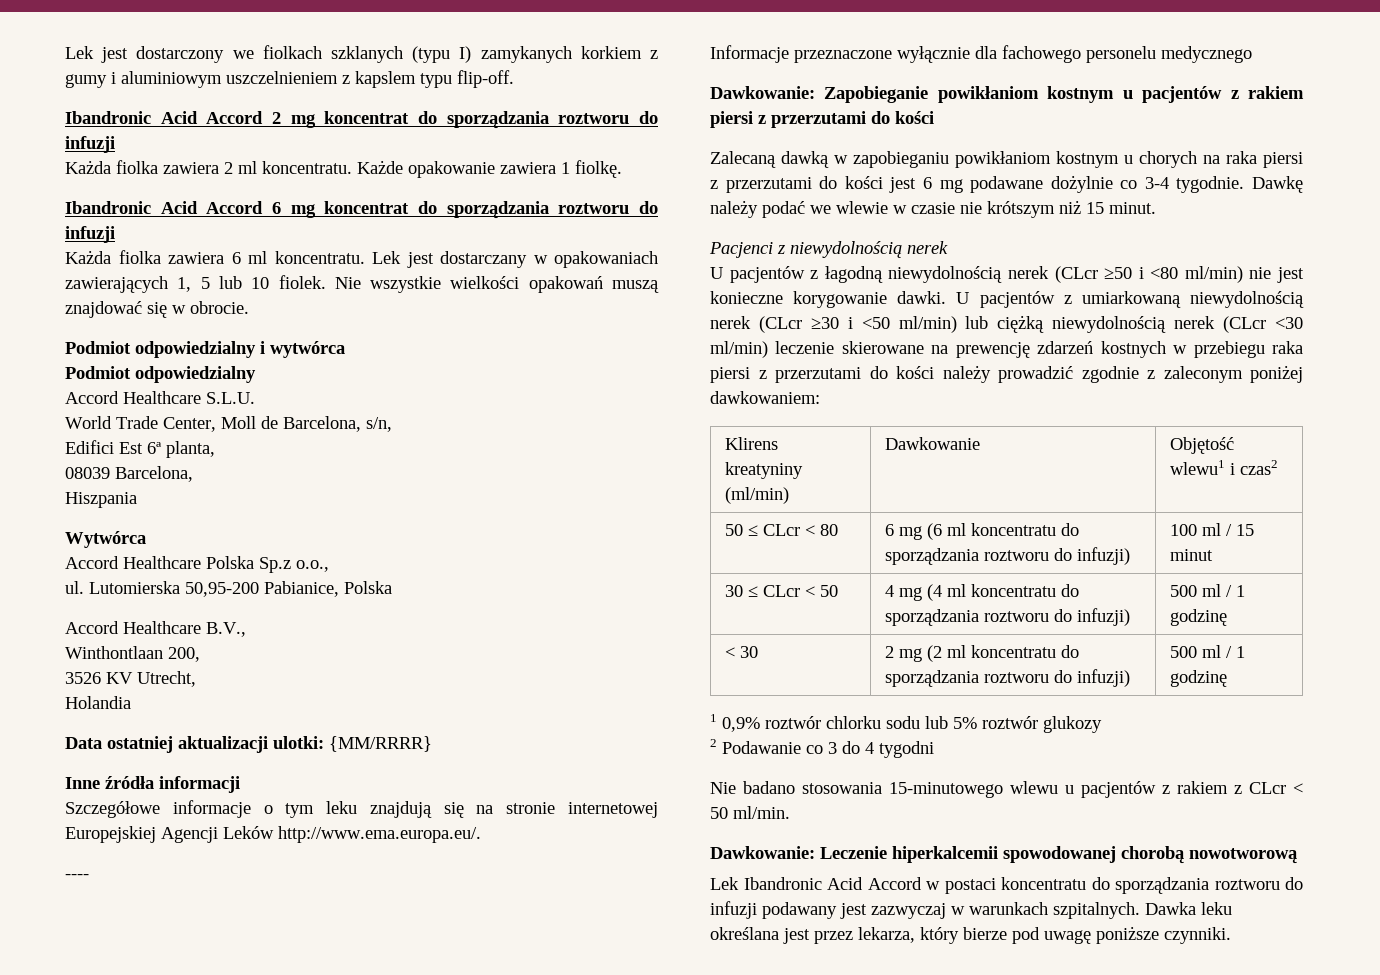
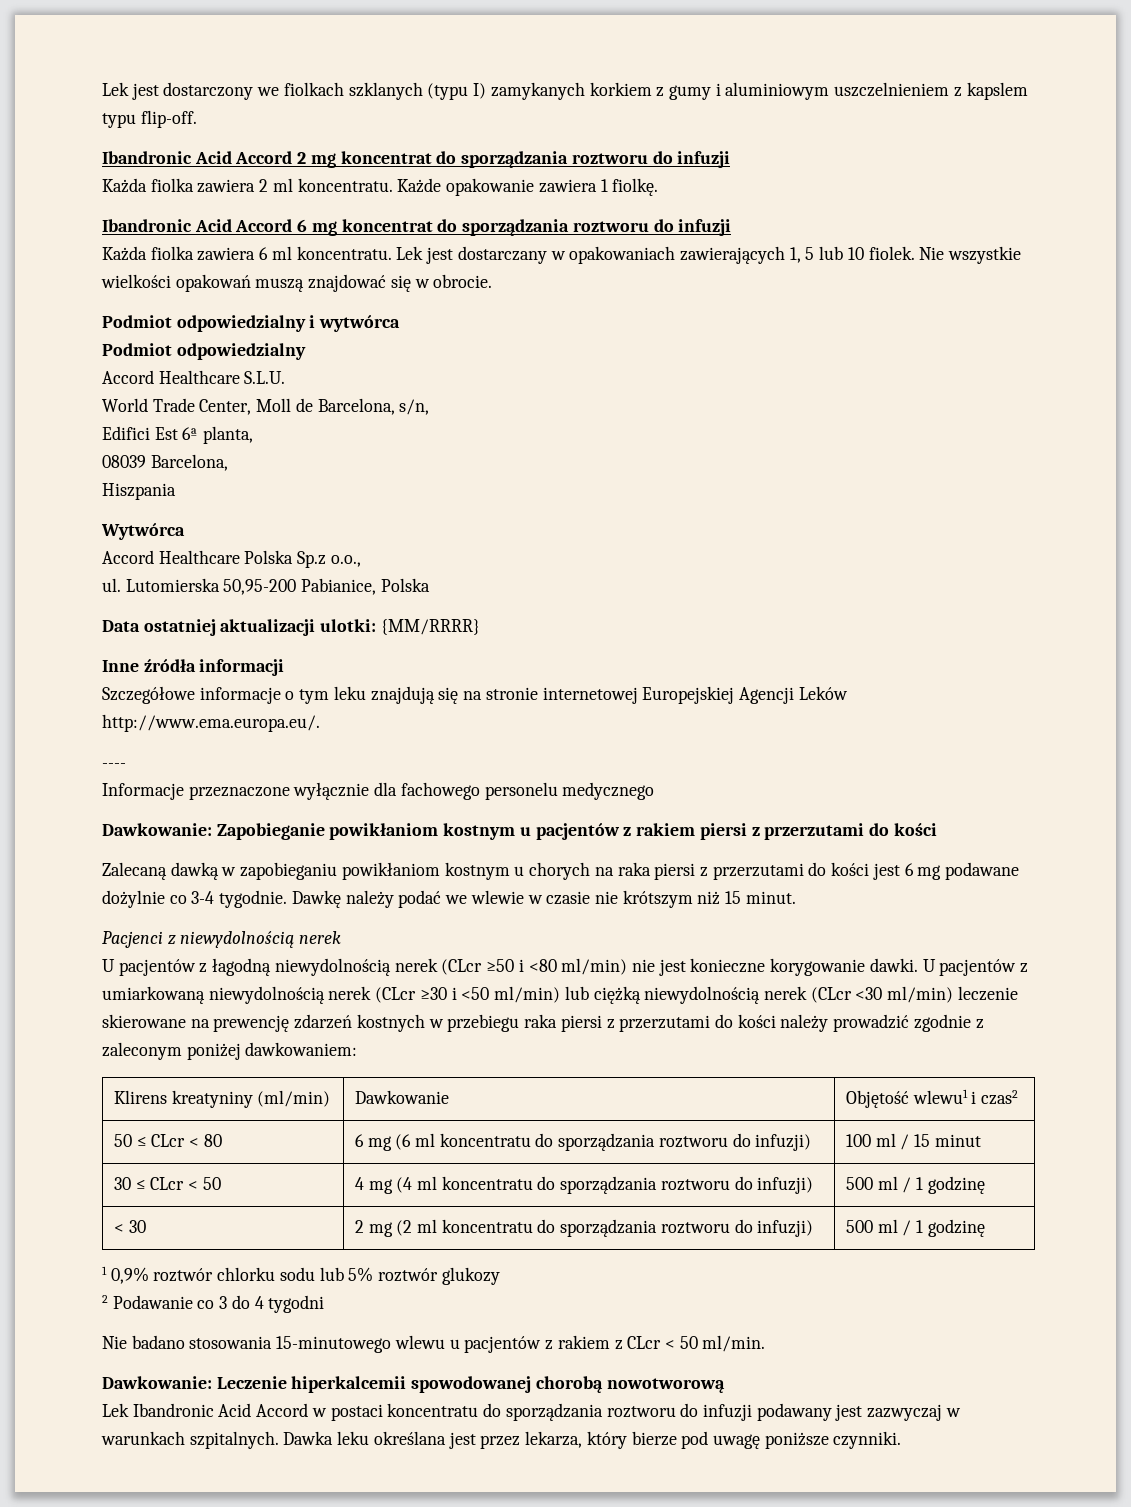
- Accord Healthcare B.V.,
- Winthontlaan 200,
- 3526 KV Utrecht,
- Holandia

